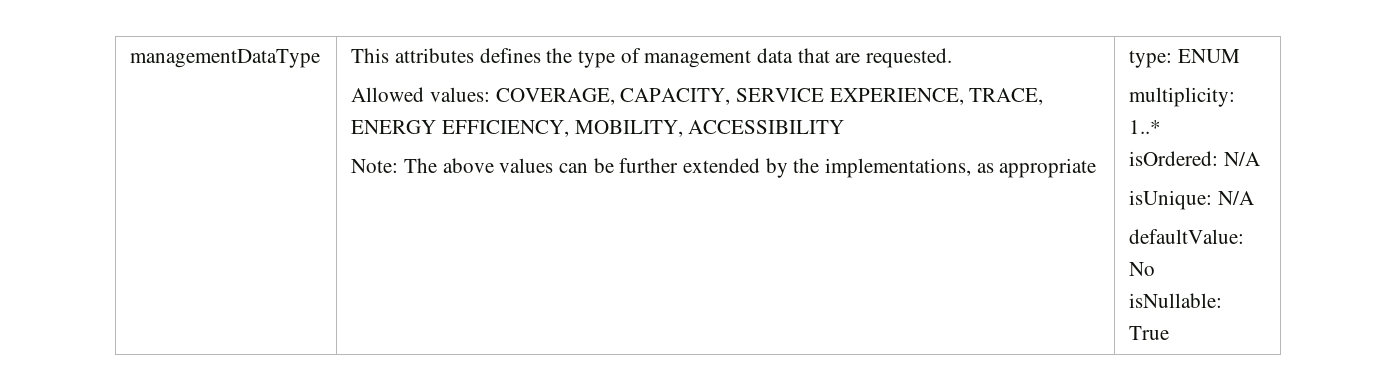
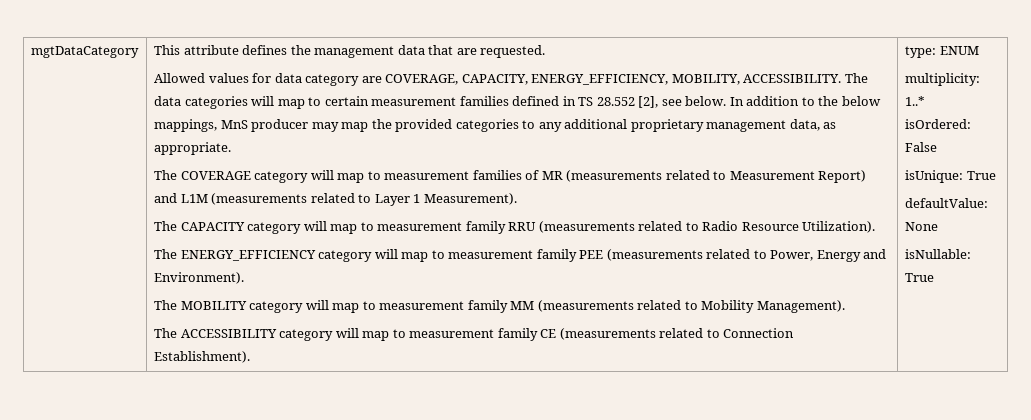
- managementDataType
+ mgtDataCategory
- This attributes defines the type of management data that are requested.
+ This attribute defines the management data that are requested.
- Allowed values: COVERAGE, CAPACITY, SERVICE EXPERIENCE, TRACE, ENERGY EFFICIENCY, MOBILITY, ACCESSIBILITY
- Note: The above values can be further extended by the implementations, as appropriate
+ Allowed values for data category are COVERAGE, CAPACITY, ENERGY_EFFICIENCY, MOBILITY, ACCESSIBILITY. The data categories will map to certain measurement families defined in TS 28.552 [2], see below. In addition to the below mappings, MnS producer may map the provided categories to any additional proprietary management data, as appropriate.
+ The COVERAGE category will map to measurement families of MR (measurements related to Measurement Report) and L1M (measurements related to Layer 1 Measurement).
+ The CAPACITY category will map to measurement family RRU (measurements related to Radio Resource Utilization).
+ The ENERGY_EFFICIENCY category will map to measurement family PEE (measurements related to Power, Energy and Environment).
+ The MOBILITY category will map to measurement family MM (measurements related to Mobility Management).
+ The ACCESSIBILITY category will map to measurement family CE (measurements related to Connection Establishment).
- isOrdered: N/A
+ isOrdered: False
- isUnique: N/A
- defaultValue: No
+ isUnique: True
+ defaultValue: None

